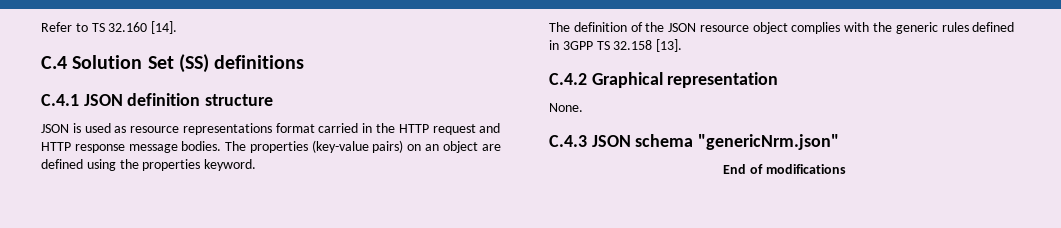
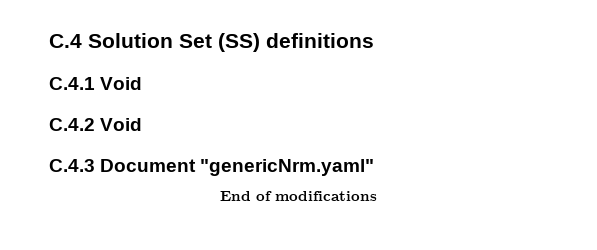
- Refer to TS 32.160 [14].
- C.4.1 JSON definition structure
- JSON is used as resource representations format carried in the HTTP request and HTTP response message bodies. The properties (key-value pairs) on an object are defined using the properties keyword.
- The definition of the JSON resource object complies with the generic rules defined in 3GPP TS 32.158 [13].
- C.4.2 Graphical representation
- None.
- C.4.3 JSON schema "genericNrm.json"
+ C.4.1 Void
+ C.4.2 Void
+ C.4.3 Document "genericNrm.yaml"

